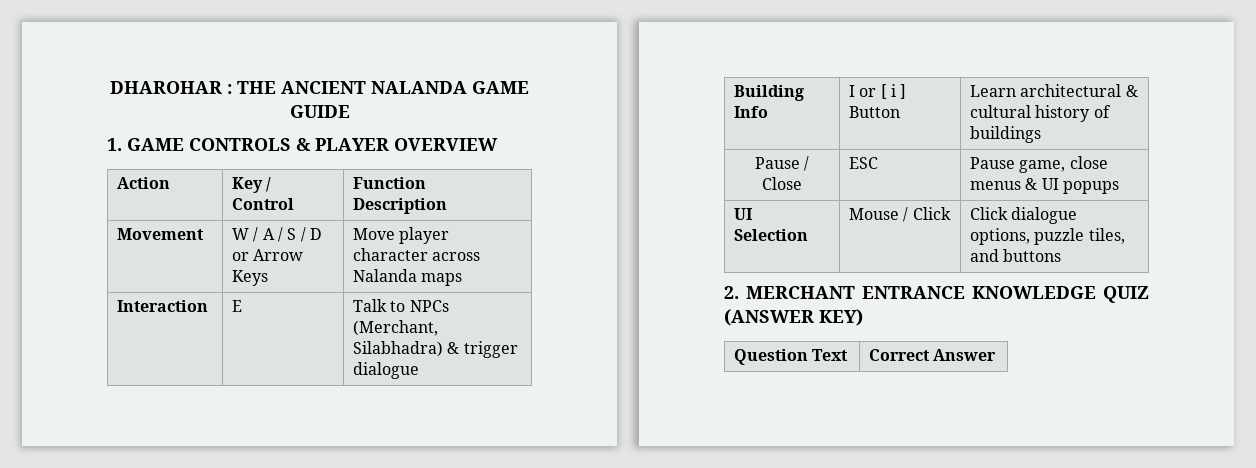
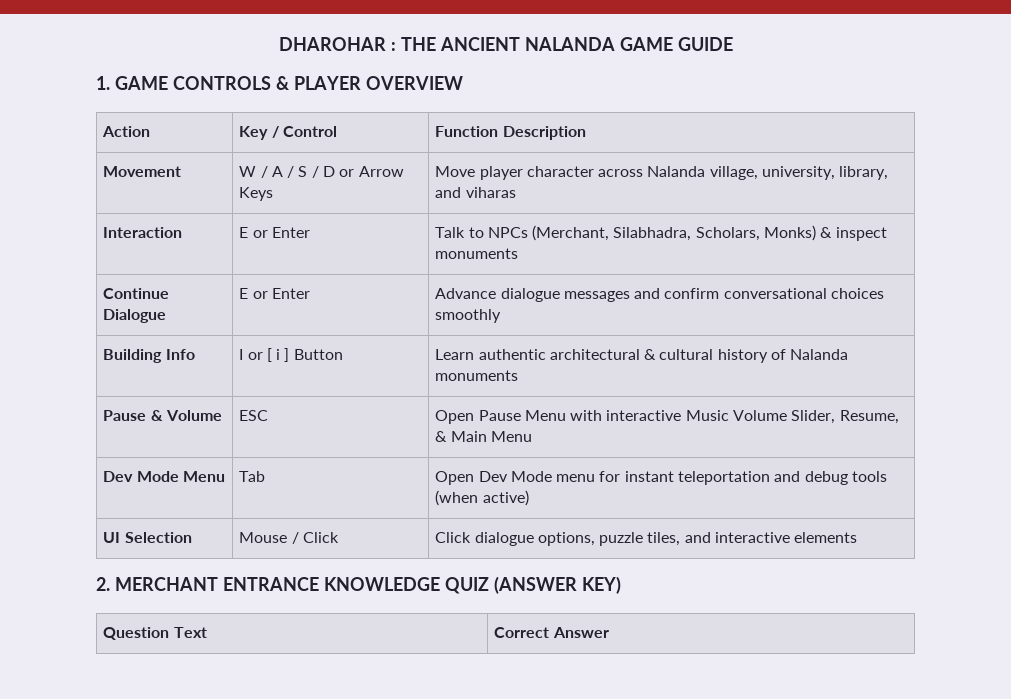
- Movement | W / A / S / D or Arrow Keys | Move player character across Nalanda maps
+ Movement | W / A / S / D or Arrow Keys | Move player character across Nalanda village, university, library, and viharas
- Interaction | E | Talk to NPCs (Merchant, Silabhadra) & trigger dialogue
+ Interaction | E or Enter | Talk to NPCs (Merchant, Silabhadra, Scholars, Monks) & inspect monuments
+ Continue Dialogue | E or Enter | Advance dialogue messages and confirm conversational choices smoothly
- Building Info | I or [ i ] Button | Learn architectural & cultural history of buildings
- Pause / Close | ESC | Pause game, close menus & UI popups
+ Building Info | I or [ i ] Button | Learn authentic architectural & cultural history of Nalanda monuments
+ Pause & Volume | ESC | Open Pause Menu with interactive Music Volume Slider, Resume, & Main Menu
+ Dev Mode Menu | Tab | Open Dev Mode menu for instant teleportation and debug tools (when active)
- UI Selection | Mouse / Click | Click dialogue options, puzzle tiles, and buttons
+ UI Selection | Mouse / Click | Click dialogue options, puzzle tiles, and interactive elements

